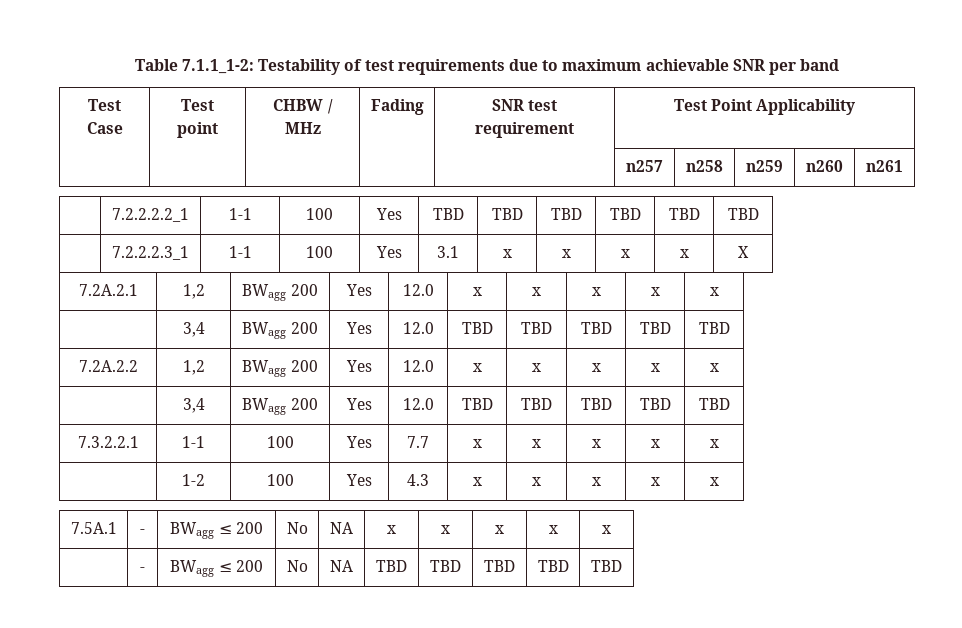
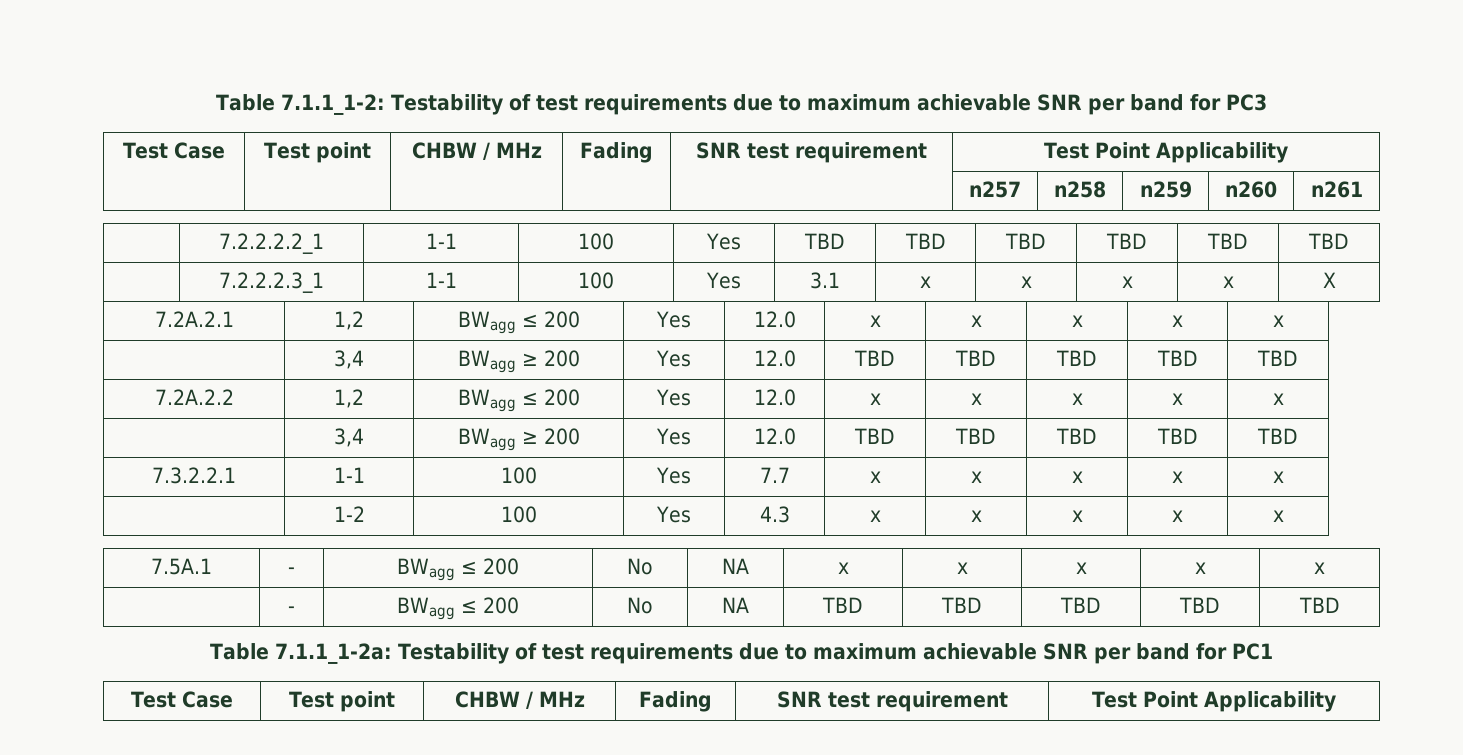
- Table 7.1.1_1-2: Testability of test requirements due to maximum achievable SNR per band
+ Table 7.1.1_1-2: Testability of test requirements due to maximum achievable SNR per band for PC3
- 7.2A.2.1 | 1,2 | BWagg 200 | Yes | 12.0 | x | x | x | x | x
- | 3,4 | BWagg 200 | Yes | 12.0 | TBD | TBD | TBD | TBD | TBD
+ 7.2A.2.1 | 1,2 | BWagg ≤ 200 | Yes | 12.0 | x | x | x | x | x
+ | 3,4 | BWagg ≥ 200 | Yes | 12.0 | TBD | TBD | TBD | TBD | TBD
- 7.2A.2.2 | 1,2 | BWagg 200 | Yes | 12.0 | x | x | x | x | x
- | 3,4 | BWagg 200 | Yes | 12.0 | TBD | TBD | TBD | TBD | TBD
+ 7.2A.2.2 | 1,2 | BWagg ≤ 200 | Yes | 12.0 | x | x | x | x | x
+ | 3,4 | BWagg ≥ 200 | Yes | 12.0 | TBD | TBD | TBD | TBD | TBD
+ Table 7.1.1_1-2a: Testability of test requirements due to maximum achievable SNR per band for PC1
+ Test Case | Test point | CHBW / MHz | Fading | SNR test requirement | Test Point Applicability

